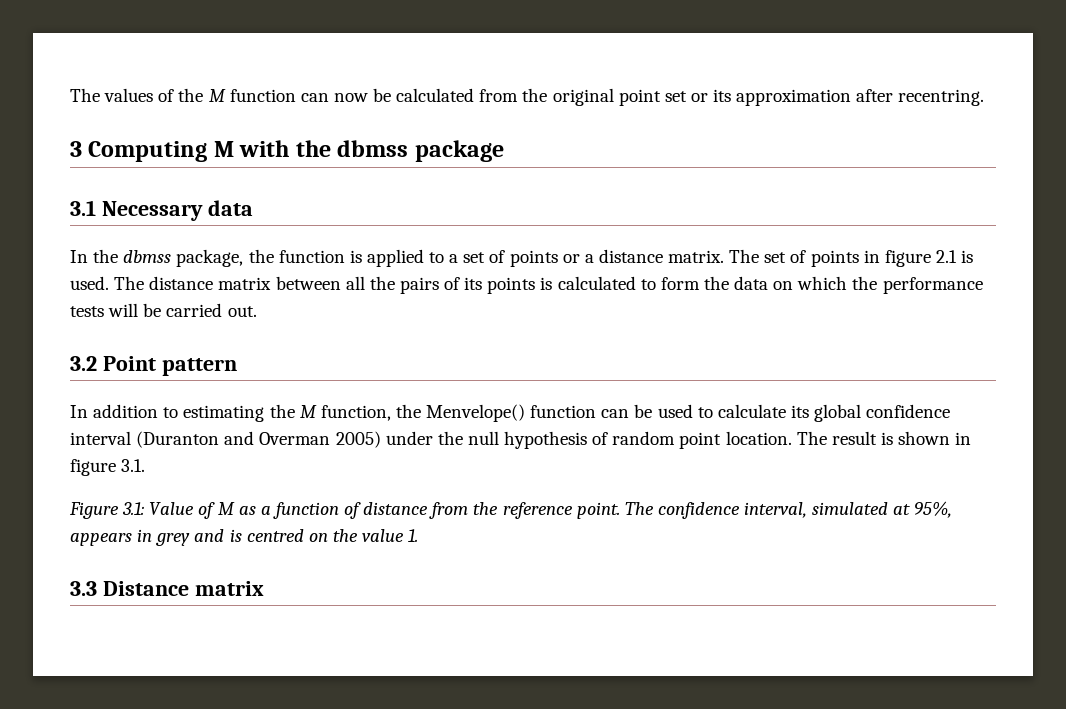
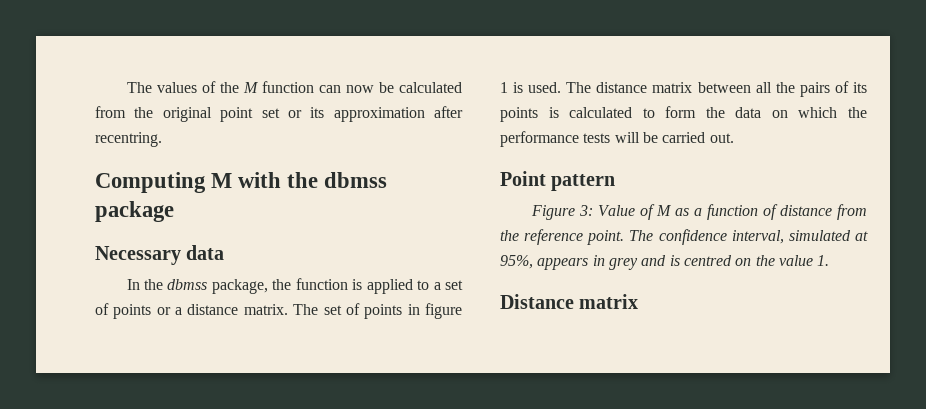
- 3 Computing M with the dbmss package
+ Computing M with the dbmss package
- 3.1 Necessary data
+ Necessary data
- The set of points in figure 2.1 is used.
+ The set of points in figure 1 is used.
- 3.2 Point pattern
+ Point pattern
- In addition to estimating the M function, the Menvelope() function can be used to calculate its global confidence interval (Duranton and Overman 2005) under the null hypothesis of random point location. The result is shown in figure 3.1.
- Figure 3.1: Value of M as a function of distance from the reference point.
+ Figure 3: Value of M as a function of distance from the reference point.
- 3.3 Distance matrix
+ Distance matrix

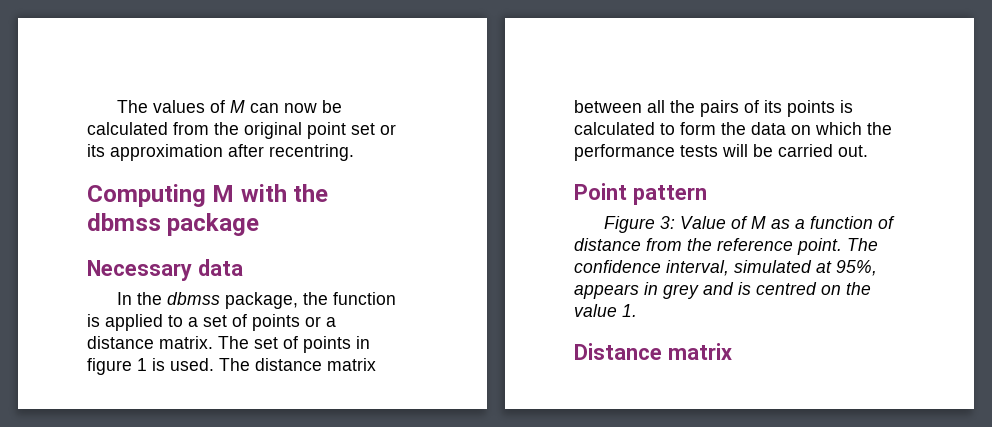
- The values of the M function can now be calculated from the original point set or its approximation after recentring.
+ The values of M can now be calculated from the original point set or its approximation after recentring.

